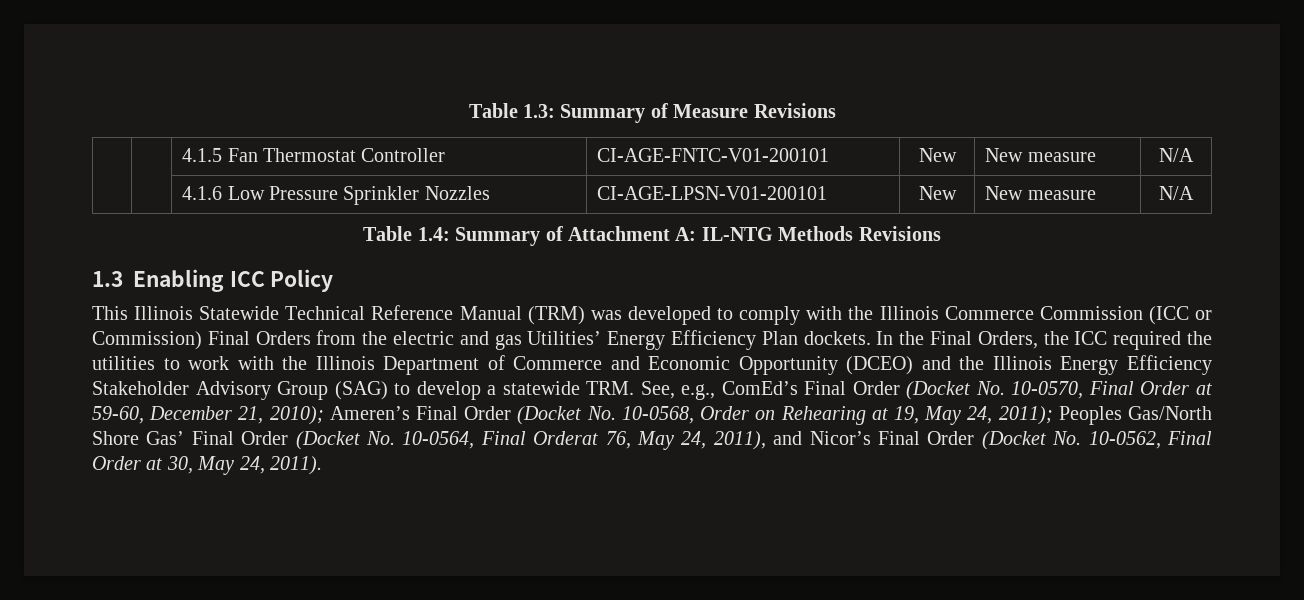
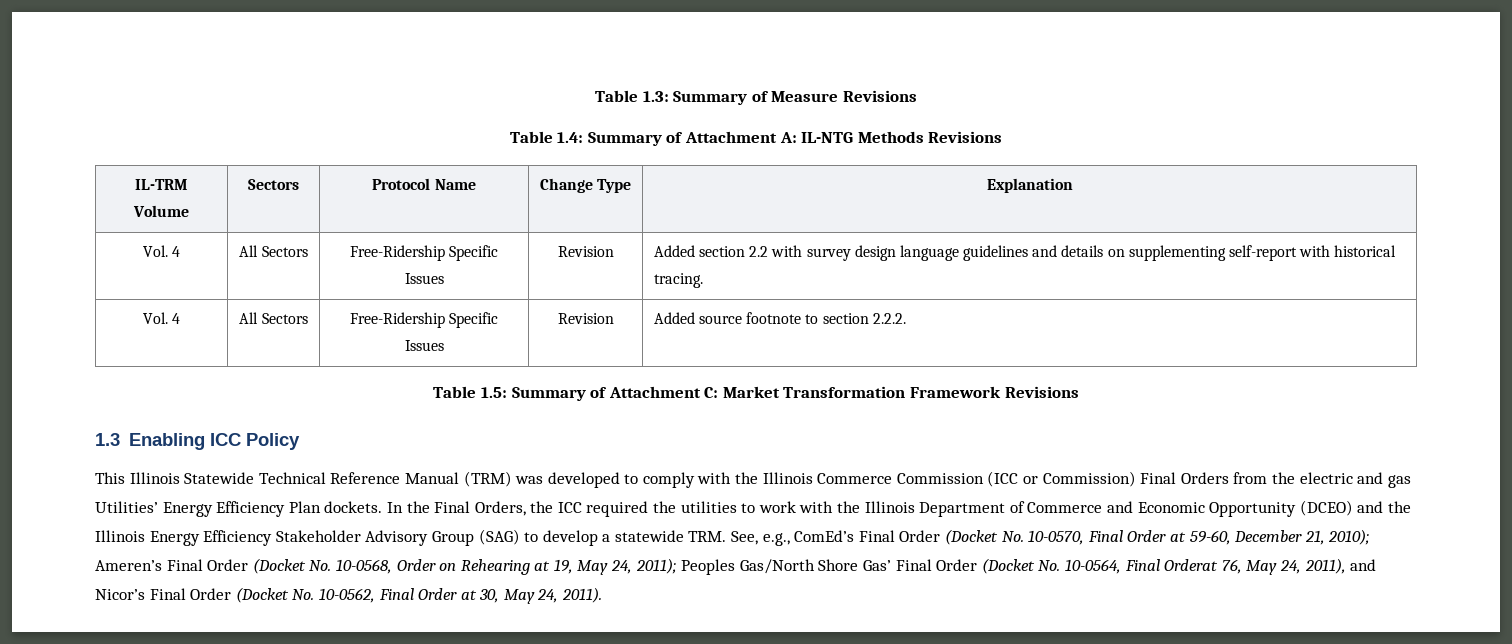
- | | 4.1.5 Fan Thermostat Controller | CI-AGE-FNTC-V01-200101 | New | New measure | N/A
- | | 4.1.6 Low Pressure Sprinkler Nozzles | CI-AGE-LPSN-V01-200101 | New | New measure | N/A
+ IL-TRM Volume | Sectors | Protocol Name | Change Type | Explanation
+ Vol. 4 | All Sectors | Free-Ridership Specific Issues | Revision | Added section 2.2 with survey design language guidelines and details on supplementing self-report with historical tracing.
+ Vol. 4 | All Sectors | Free-Ridership Specific Issues | Revision | Added source footnote to section 2.2.2.
+ Table 1.5: Summary of Attachment C: Market Transformation Framework Revisions

